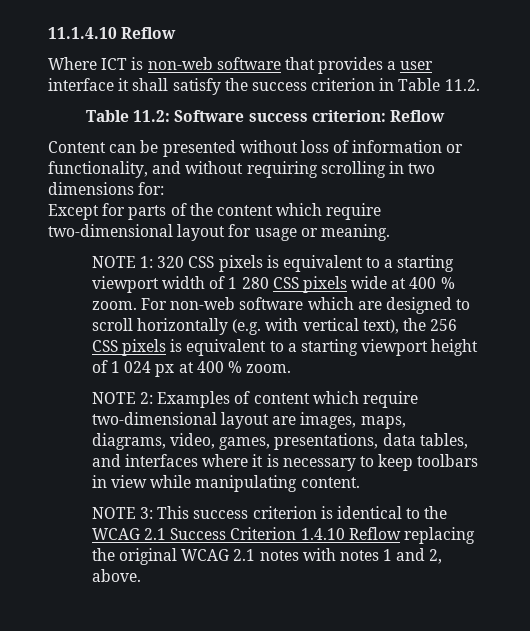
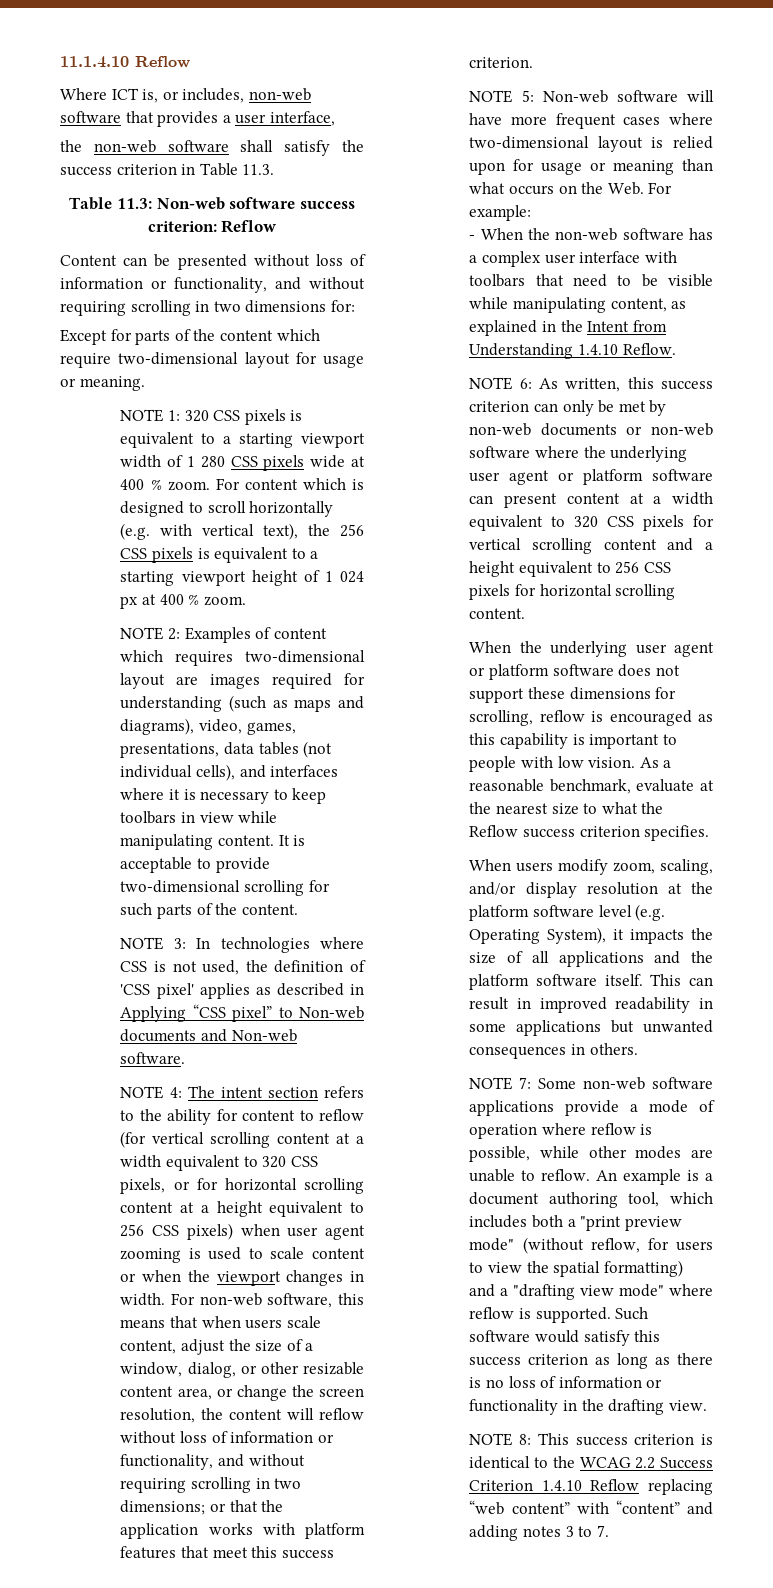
- Where ICT is non-web software that provides a user interface it shall satisfy the success criterion in Table 11.2.
- Table 11.2: Software success criterion: Reflow
+ Where ICT is, or includes, non-web software that provides a user interface,
+ the non-web software shall satisfy the success criterion in Table 11.3.
+ Table 11.3: Non-web software success criterion: Reflow
- For non-web software which are designed to scroll horizontally (e.g. with vertical text), the 256 CSS pixels is equivalent to a starting viewport height of 1 024 px at 400 % zoom.
+ For content which is designed to scroll horizontally (e.g. with vertical text), the 256 CSS pixels is equivalent to a starting viewport height of 1 024 px at 400 % zoom.
- NOTE 2: Examples of content which require two-dimensional layout are images, maps, diagrams, video, games, presentations, data tables, and interfaces where it is necessary to keep toolbars in view while manipulating content.
- NOTE 3: This success criterion is identical to the WCAG 2.1 Success Criterion 1.4.10 Reflow replacing the original WCAG 2.1 notes with notes 1 and 2, above.
+ NOTE 2: Examples of content which requires two-dimensional layout are images required for understanding (such as maps and diagrams), video, games, presentations, data tables (not individual cells), and interfaces where it is necessary to keep toolbars in view while manipulating content. It is acceptable to provide two-dimensional scrolling for such parts of the content.
+ NOTE 3: In technologies where CSS is not used, the definition of 'CSS pixel' applies as described in Applying “CSS pixel” to Non-web documents and Non-web software.
+ NOTE 4: The intent section refers to the ability for content to reflow (for vertical scrolling content at a width equivalent to 320 CSS pixels, or for horizontal scrolling content at a height equivalent to 256 CSS pixels) when user agent zooming is used to scale content or when the viewport changes in width. For non-web software, this means that when users scale content, adjust the size of a window, dialog, or other resizable content area, or change the screen resolution, the content will reflow without loss of information or functionality, and without requiring scrolling in two dimensions; or that the application works with platform features that meet this success criterion.
+ NOTE 5: Non-web software will have more frequent cases where two-dimensional layout is relied upon for usage or meaning than what occurs on the Web. For example:
+ - When the non-web software has a complex user interface with toolbars that need to be visible while manipulating content, as explained in the Intent from Understanding 1.4.10 Reflow.
+ NOTE 6: As written, this success criterion can only be met by non-web documents or non-web software where the underlying user agent or platform software can present content at a width equivalent to 320 CSS pixels for vertical scrolling content and a height equivalent to 256 CSS pixels for horizontal scrolling content.
+ When the underlying user agent or platform software does not support these dimensions for scrolling, reflow is encouraged as this capability is important to people with low vision. As a reasonable benchmark, evaluate at the nearest size to what the Reflow success criterion specifies.
+ When users modify zoom, scaling, and/or display resolution at the platform software level (e.g. Operating System), it impacts the size of all applications and the platform software itself. This can result in improved readability in some applications but unwanted consequences in others.
+ NOTE 7: Some non-web software applications provide a mode of operation where reflow is possible, while other modes are unable to reflow. An example is a document authoring tool, which includes both a "print preview mode" (without reflow, for users to view the spatial formatting) and a "drafting view mode" where reflow is supported. Such software would satisfy this success criterion as long as there is no loss of information or functionality in the drafting view.
+ NOTE 8: This success criterion is identical to the WCAG 2.2 Success Criterion 1.4.10 Reflow replacing “web content” with “content” and adding notes 3 to 7.

